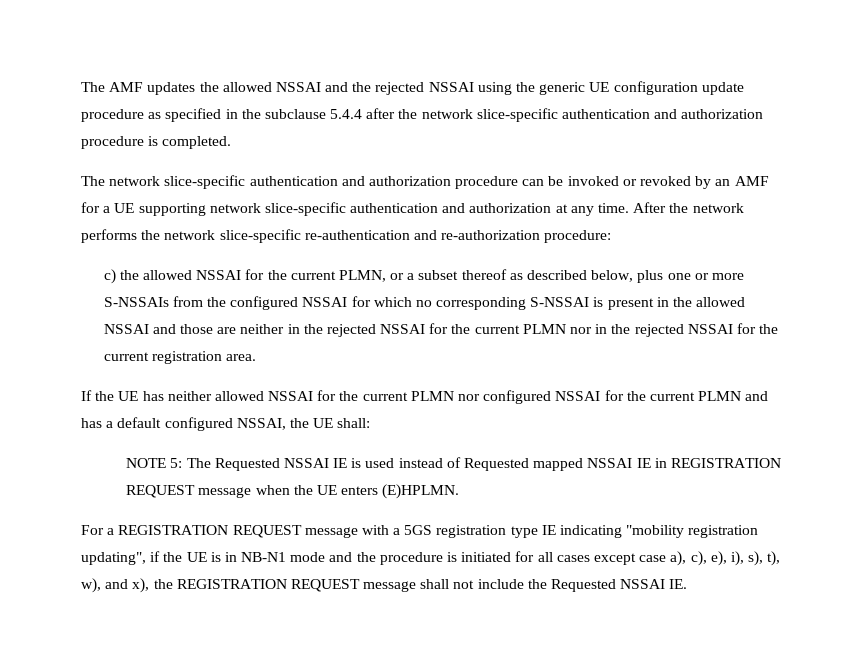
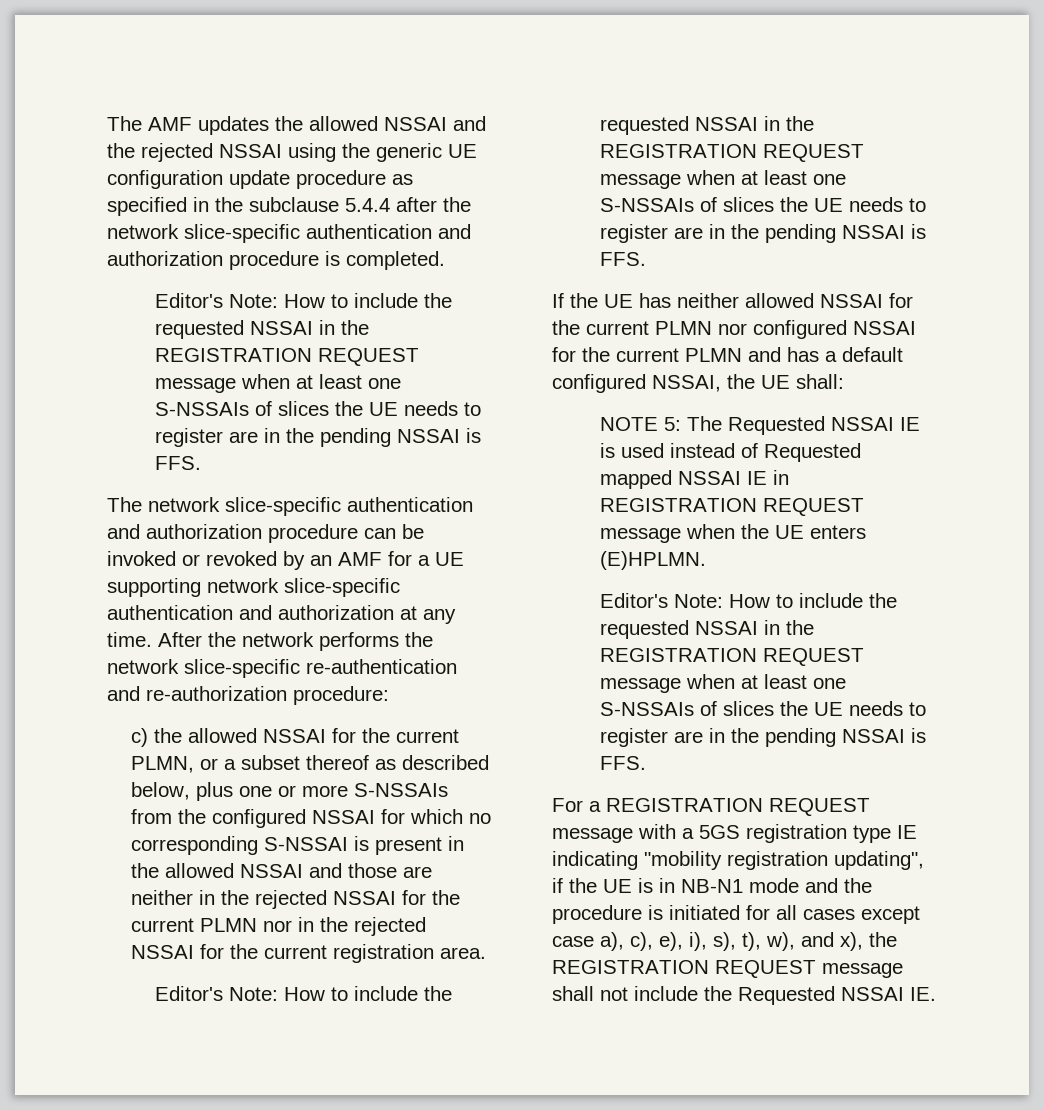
  The AMF updates the allowed NSSAI and the rejected NSSAI using the generic UE configuration update procedure as specified in the subclause 5.4.4 after the network slice-specific authentication and authorization procedure is completed.
+ Editor's Note: How to include the requested NSSAI in the REGISTRATION REQUEST message when at least one S-NSSAIs of slices the UE needs to register are in the pending NSSAI is FFS.
  c) the allowed NSSAI for the current PLMN, or a subset thereof as described below, plus one or more S-NSSAIs from the configured NSSAI for which no corresponding S-NSSAI is present in the allowed NSSAI and those are neither in the rejected NSSAI for the current PLMN nor in the rejected NSSAI for the current registration area.
+ Editor's Note: How to include the requested NSSAI in the REGISTRATION REQUEST message when at least one S-NSSAIs of slices the UE needs to register are in the pending NSSAI is FFS.
  NOTE 5: The Requested NSSAI IE is used instead of Requested mapped NSSAI IE in REGISTRATION REQUEST message when the UE enters (E)HPLMN.
+ Editor's Note: How to include the requested NSSAI in the REGISTRATION REQUEST message when at least one S-NSSAIs of slices the UE needs to register are in the pending NSSAI is FFS.

